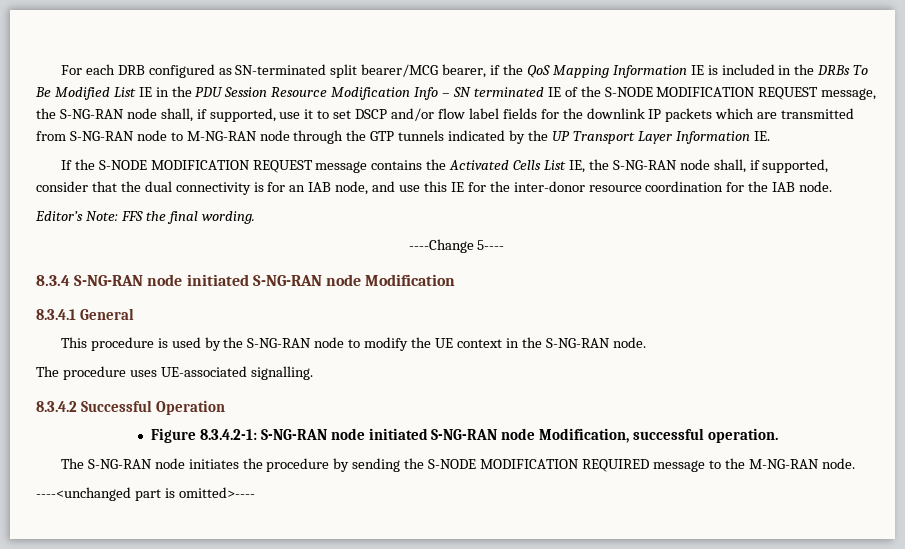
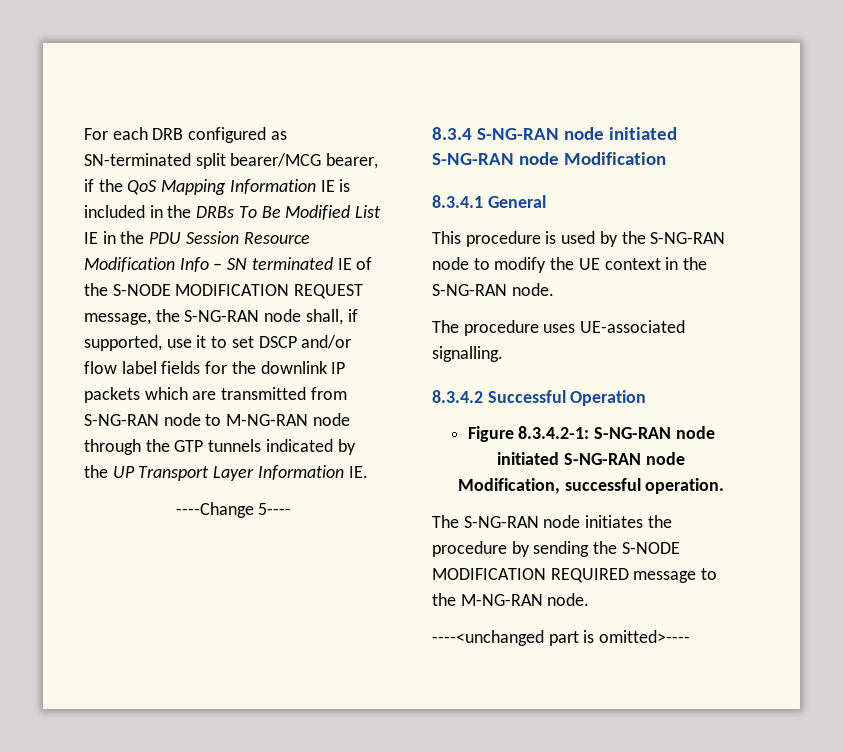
- If the S-NODE MODIFICATION REQUEST message contains the Activated Cells List IE, the S-NG-RAN node shall, if supported, consider that the dual connectivity is for an IAB node, and use this IE for the inter-donor resource coordination for the IAB node.
- Editor’s Note: FFS the final wording.

